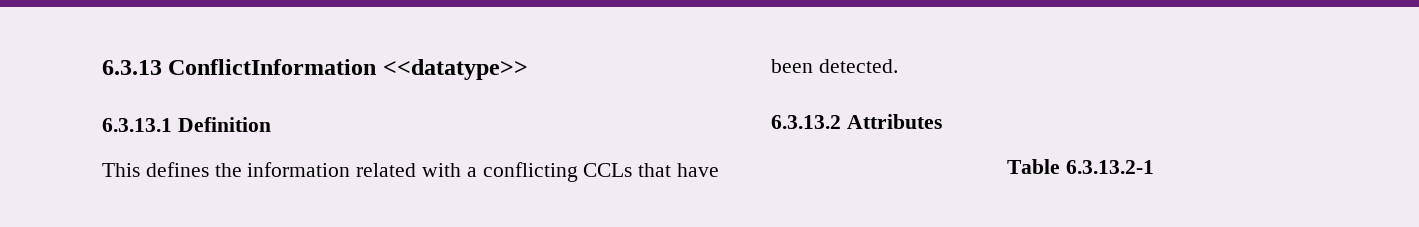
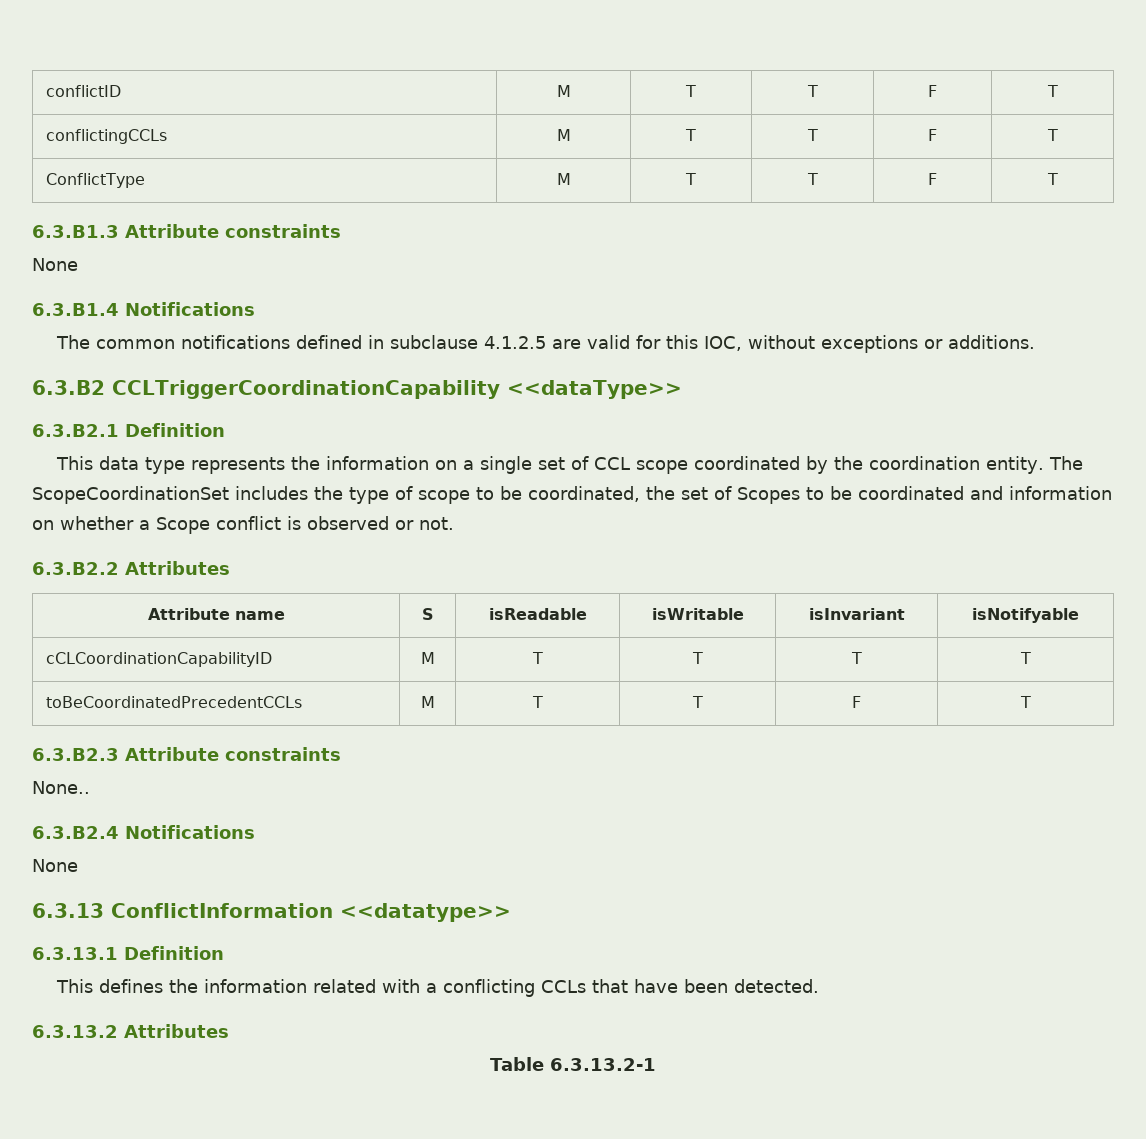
+ conflictID | M | T | T | F | T
+ conflictingCCLs | M | T | T | F | T
+ ConflictType | M | T | T | F | T
+ 6.3.B1.3 Attribute constraints
+ None
+ 6.3.B1.4 Notifications
+ The common notifications defined in subclause 4.1.2.5 are valid for this IOC, without exceptions or additions.
+ 6.3.B2 CCLTriggerCoordinationCapability <<dataType>>
+ 6.3.B2.1 Definition
+ This data type represents the information on a single set of CCL scope coordinated by the coordination entity. The ScopeCoordinationSet includes the type of scope to be coordinated, the set of Scopes to be coordinated and information on whether a Scope conflict is observed or not.
+ 6.3.B2.2 Attributes
+ Attribute name | S | isReadable | isWritable | isInvariant | isNotifyable
+ cCLCoordinationCapabilityID | M | T | T | T | T
+ toBeCoordinatedPrecedentCCLs | M | T | T | F | T
+ 6.3.B2.3 Attribute constraints
+ None..
+ 6.3.B2.4 Notifications
+ None

